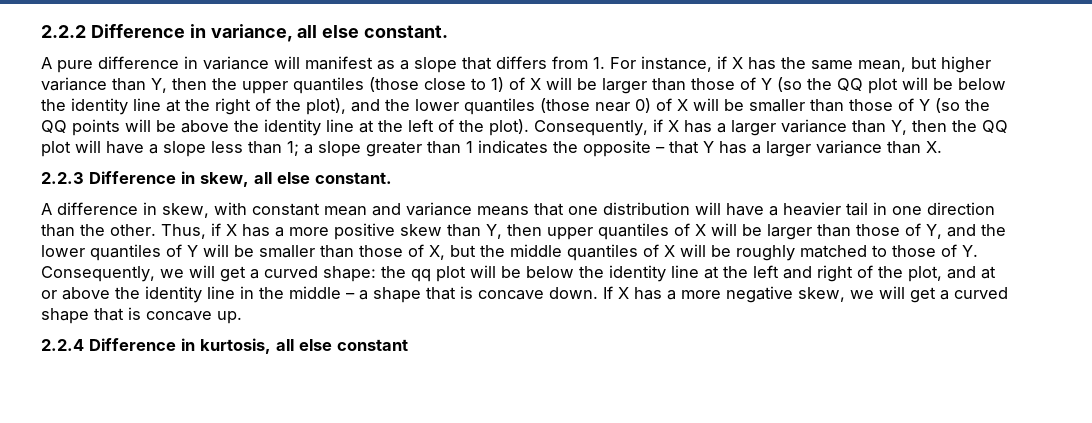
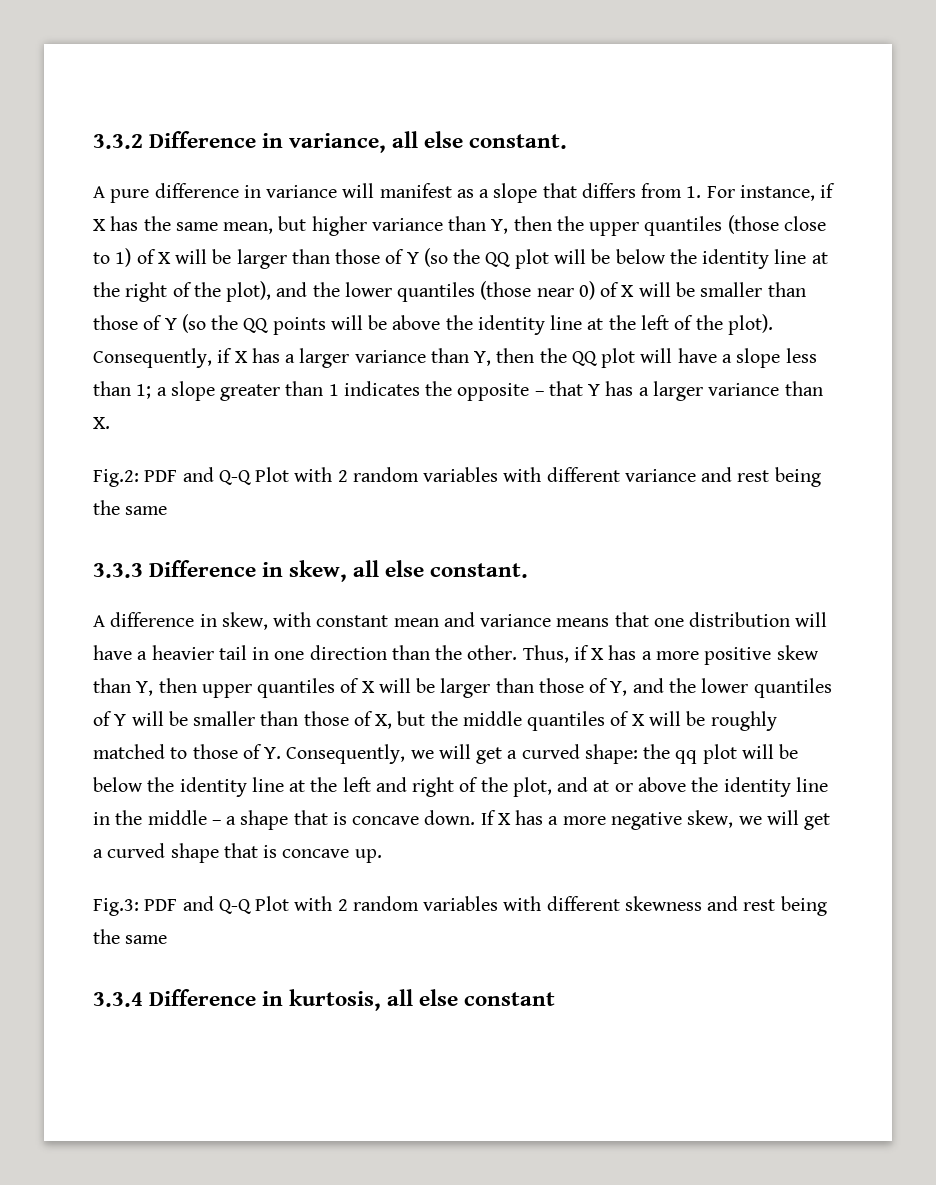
- 2.2.2 Difference in variance, all else constant.
+ 3.3.2 Difference in variance, all else constant.
- 2.2.3 Difference in skew, all else constant.
+ Fig.2: PDF and Q-Q Plot with 2 random variables with different variance and rest being the same
+ 3.3.3 Difference in skew, all else constant.
- 2.2.4 Difference in kurtosis, all else constant
+ Fig.3: PDF and Q-Q Plot with 2 random variables with different skewness and rest being the same
+ 3.3.4 Difference in kurtosis, all else constant

